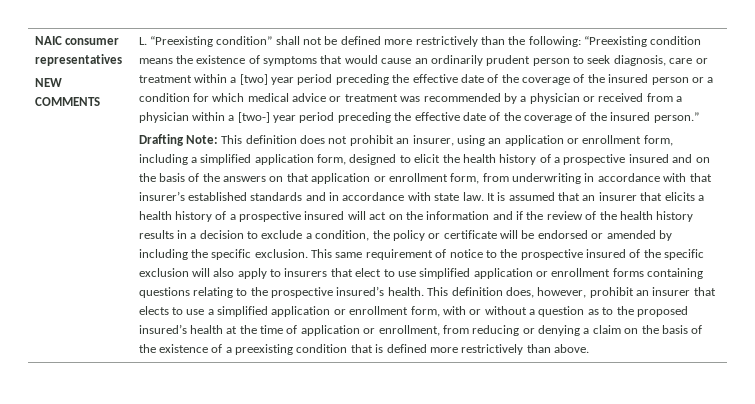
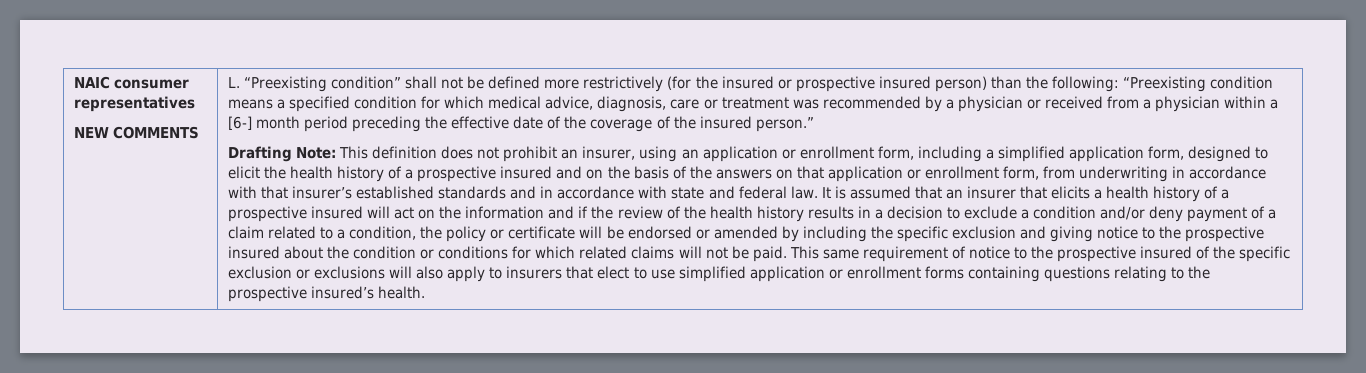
- L. “Preexisting condition” shall not be defined more restrictively than the following: “Preexisting condition means the existence of symptoms that would cause an ordinarily prudent person to seek diagnosis, care or treatment within a [two] year period preceding the effective date of the coverage of the insured person or a condition for which medical advice or treatment was recommended by a physician or received from a physician within a [two-] year period preceding the effective date of the coverage of the insured person.”
+ L. “Preexisting condition” shall not be defined more restrictively (for the insured or prospective insured person) than the following: “Preexisting condition means a specified condition for which medical advice, diagnosis, care or treatment was recommended by a physician or received from a physician within a [6-] month period preceding the effective date of the coverage of the insured person.”
- Drafting Note: This definition does not prohibit an insurer, using an application or enrollment form, including a simplified application form, designed to elicit the health history of a prospective insured and on the basis of the answers on that application or enrollment form, from underwriting in accordance with that insurer’s established standards and in accordance with state law.
+ Drafting Note: This definition does not prohibit an insurer, using an application or enrollment form, including a simplified application form, designed to elicit the health history of a prospective insured and on the basis of the answers on that application or enrollment form, from underwriting in accordance with that insurer’s established standards and in accordance with state and federal law.
- It is assumed that an insurer that elicits a health history of a prospective insured will act on the information and if the review of the health history results in a decision to exclude a condition, the policy or certificate will be endorsed or amended by including the specific exclusion.
+ It is assumed that an insurer that elicits a health history of a prospective insured will act on the information and if the review of the health history results in a decision to exclude a condition and/or deny payment of a claim related to a condition, the policy or certificate will be endorsed or amended by including the specific exclusion and giving notice to the prospective insured about the condition or conditions for which related claims will not be paid.
- This same requirement of notice to the prospective insured of the specific exclusion will also apply to insurers that elect to use simplified application or enrollment forms containing questions relating to the prospective insured’s health. This definition does, however, prohibit an insurer that elects to use a simplified application or enrollment form, with or without a question as to the proposed insured’s health at the time of application or enrollment, from reducing or denying a claim on the basis of the existence of a preexisting condition that is defined more restrictively than above.
+ This same requirement of notice to the prospective insured of the specific exclusion or exclusions will also apply to insurers that elect to use simplified application or enrollment forms containing questions relating to the prospective insured’s health.

